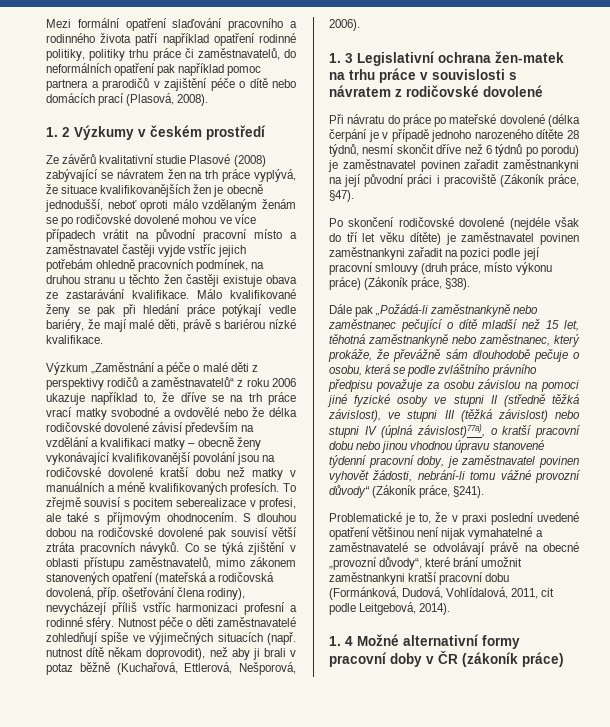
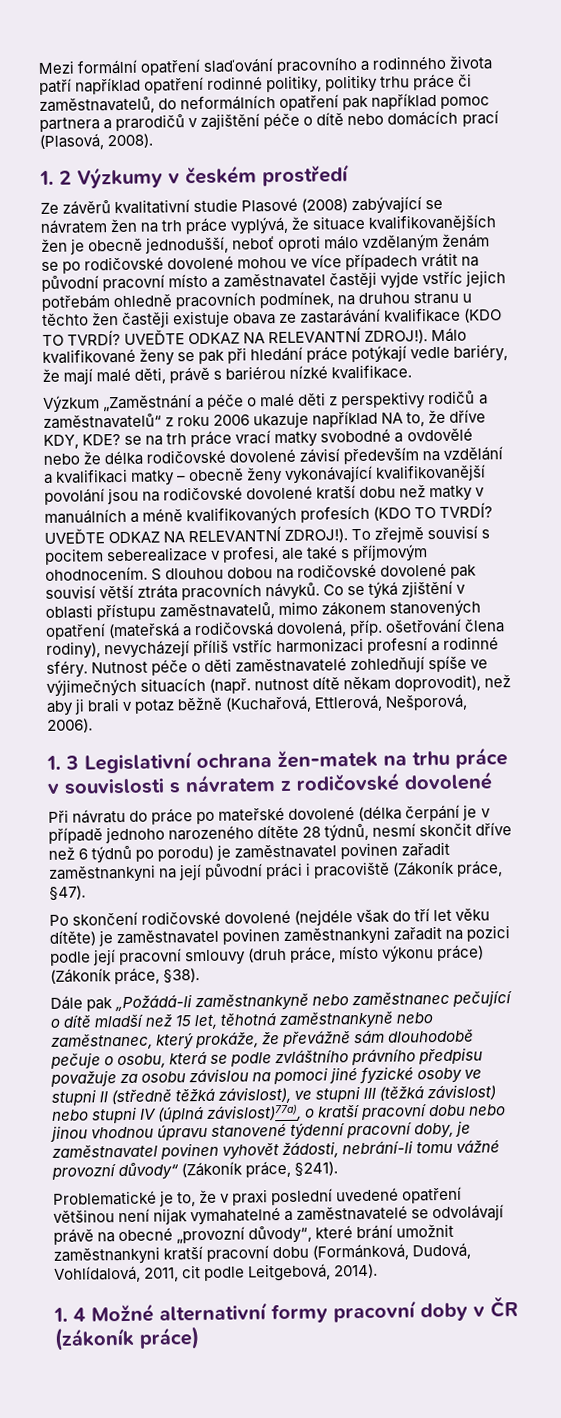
- Ze závěrů kvalitativní studie Plasové (2008) zabývající se návratem žen na trh práce vyplývá, že situace kvalifikovanějších žen je obecně jednodušší, neboť oproti málo vzdělaným ženám se po rodičovské dovolené mohou ve více případech vrátit na původní pracovní místo a zaměstnavatel častěji vyjde vstříc jejich potřebám ohledně pracovních podmínek, na druhou stranu u těchto žen častěji existuje obava ze zastarávání kvalifikace.
+ Ze závěrů kvalitativní studie Plasové (2008) zabývající se návratem žen na trh práce vyplývá, že situace kvalifikovanějších žen je obecně jednodušší, neboť oproti málo vzdělaným ženám se po rodičovské dovolené mohou ve více případech vrátit na původní pracovní místo a zaměstnavatel častěji vyjde vstříc jejich potřebám ohledně pracovních podmínek, na druhou stranu u těchto žen častěji existuje obava ze zastarávání kvalifikace (KDO TO TVRDÍ? UVEĎTE ODKAZ NA RELEVANTNÍ ZDROJ!).
- Výzkum „Zaměstnání a péče o malé děti z perspektivy rodičů a zaměstnavatelů“ z roku 2006 ukazuje například to, že dříve se na trh práce vrací matky svobodné a ovdovělé nebo že délka rodičovské dovolené závisí především na vzdělání a kvalifikaci matky – obecně ženy vykonávající kvalifikovanější povolání jsou na rodičovské dovolené kratší dobu než matky v manuálních a méně kvalifikovaných profesích.
+ Výzkum „Zaměstnání a péče o malé děti z perspektivy rodičů a zaměstnavatelů“ z roku 2006 ukazuje například NA to, že dříve KDY, KDE? se na trh práce vrací matky svobodné a ovdovělé nebo že délka rodičovské dovolené závisí především na vzdělání a kvalifikaci matky – obecně ženy vykonávající kvalifikovanější povolání jsou na rodičovské dovolené kratší dobu než matky v manuálních a méně kvalifikovaných profesích (KDO TO TVRDÍ? UVEĎTE ODKAZ NA RELEVANTNÍ ZDROJ!).

